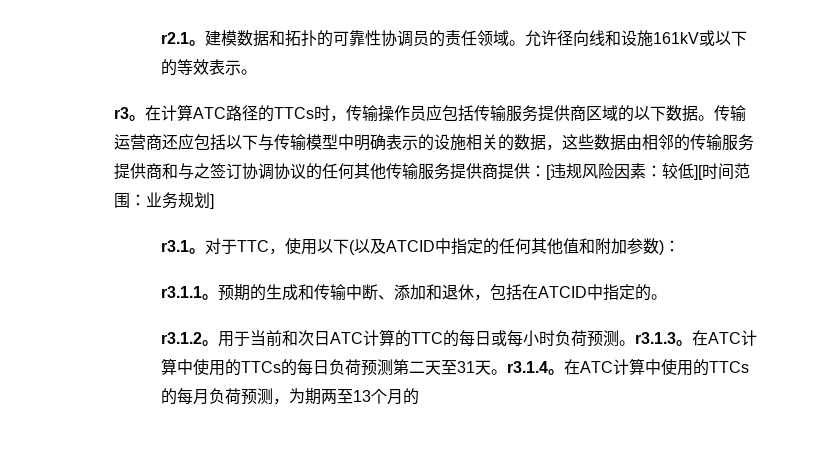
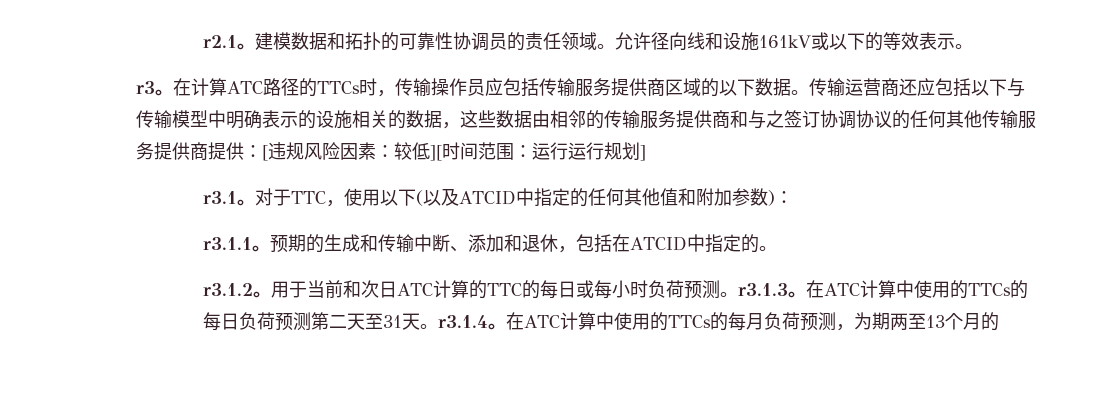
- 传输运营商还应包括以下与传输模型中明确表示的设施相关的数据，这些数据由相邻的传输服务提供商和与之签订协调协议的任何其他传输服务提供商提供：[违规风险因素：较低][时间范围：业务规划]
+ 传输运营商还应包括以下与传输模型中明确表示的设施相关的数据，这些数据由相邻的传输服务提供商和与之签订协调协议的任何其他传输服务提供商提供：[违规风险因素：较低][时间范围：运行运行规划]

